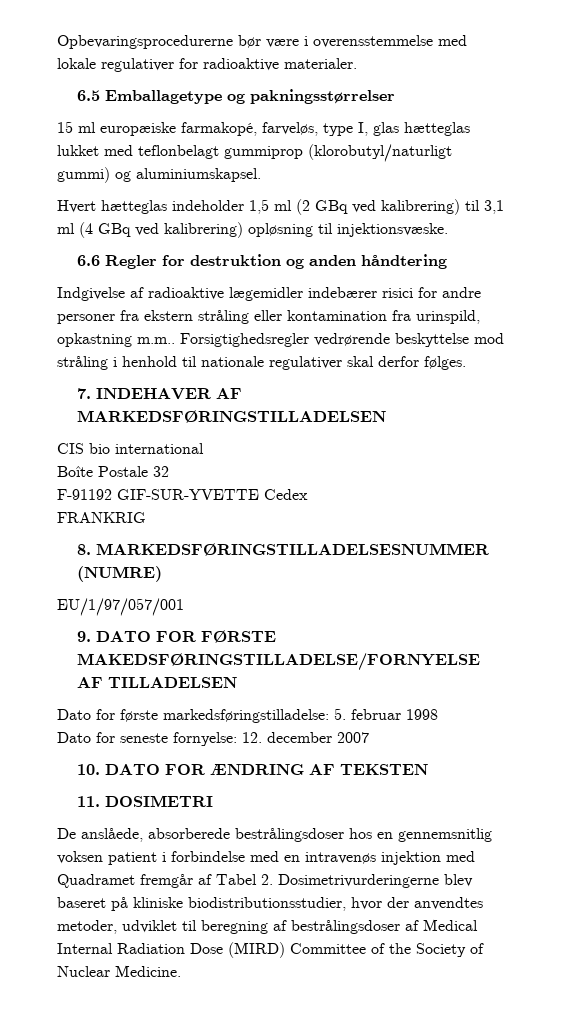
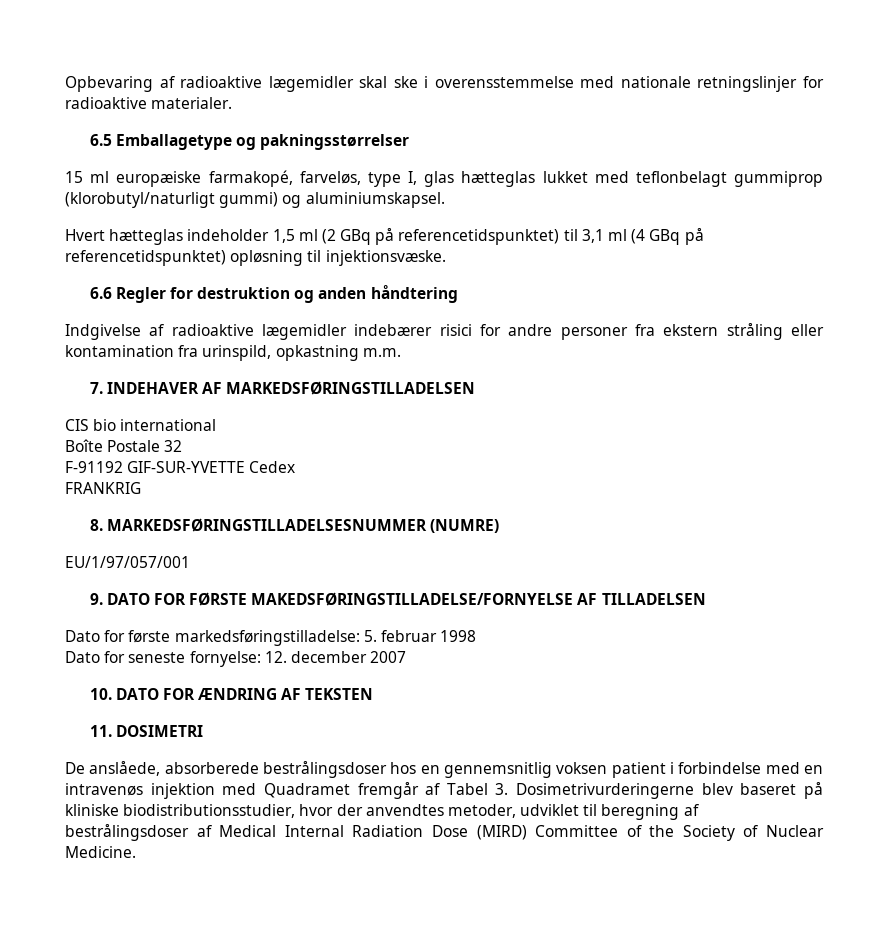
- Opbevaringsprocedurerne bør være i overensstemmelse med lokale regulativer for radioaktive materialer.
+ Opbevaring af radioaktive lægemidler skal ske i overensstemmelse med nationale retningslinjer for radioaktive materialer.
- Hvert hætteglas indeholder 1,5 ml (2 GBq ved kalibrering) til 3,1 ml (4 GBq ved kalibrering) opløsning til injektionsvæske.
+ Hvert hætteglas indeholder 1,5 ml (2 GBq på referencetidspunktet) til 3,1 ml (4 GBq på referencetidspunktet) opløsning til injektionsvæske.
- Indgivelse af radioaktive lægemidler indebærer risici for andre personer fra ekstern stråling eller kontamination fra urinspild, opkastning m.m.. Forsigtighedsregler vedrørende beskyttelse mod stråling i henhold til nationale regulativer skal derfor følges.
+ Indgivelse af radioaktive lægemidler indebærer risici for andre personer fra ekstern stråling eller kontamination fra urinspild, opkastning m.m.
- De anslåede, absorberede bestrålingsdoser hos en gennemsnitlig voksen patient i forbindelse med en intravenøs injektion med Quadramet fremgår af Tabel 2. Dosimetrivurderingerne blev baseret på kliniske biodistributionsstudier, hvor der anvendtes metoder, udviklet til beregning af bestrålingsdoser af Medical Internal Radiation Dose (MIRD) Committee of the Society of Nuclear Medicine.
+ De anslåede, absorberede bestrålingsdoser hos en gennemsnitlig voksen patient i forbindelse med en intravenøs injektion med Quadramet fremgår af Tabel 3. Dosimetrivurderingerne blev baseret på kliniske biodistributionsstudier, hvor der anvendtes metoder, udviklet til beregning af bestrålingsdoser af Medical Internal Radiation Dose (MIRD) Committee of the Society of Nuclear Medicine.

